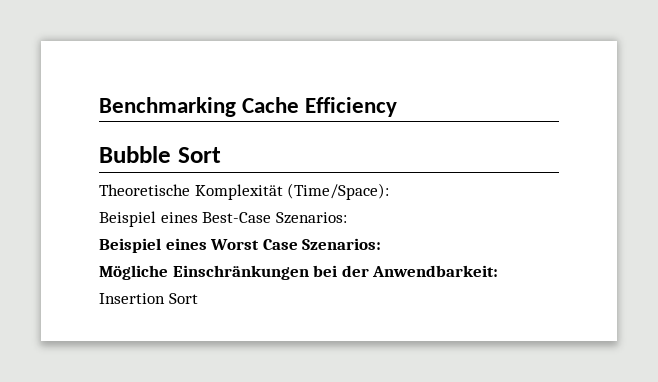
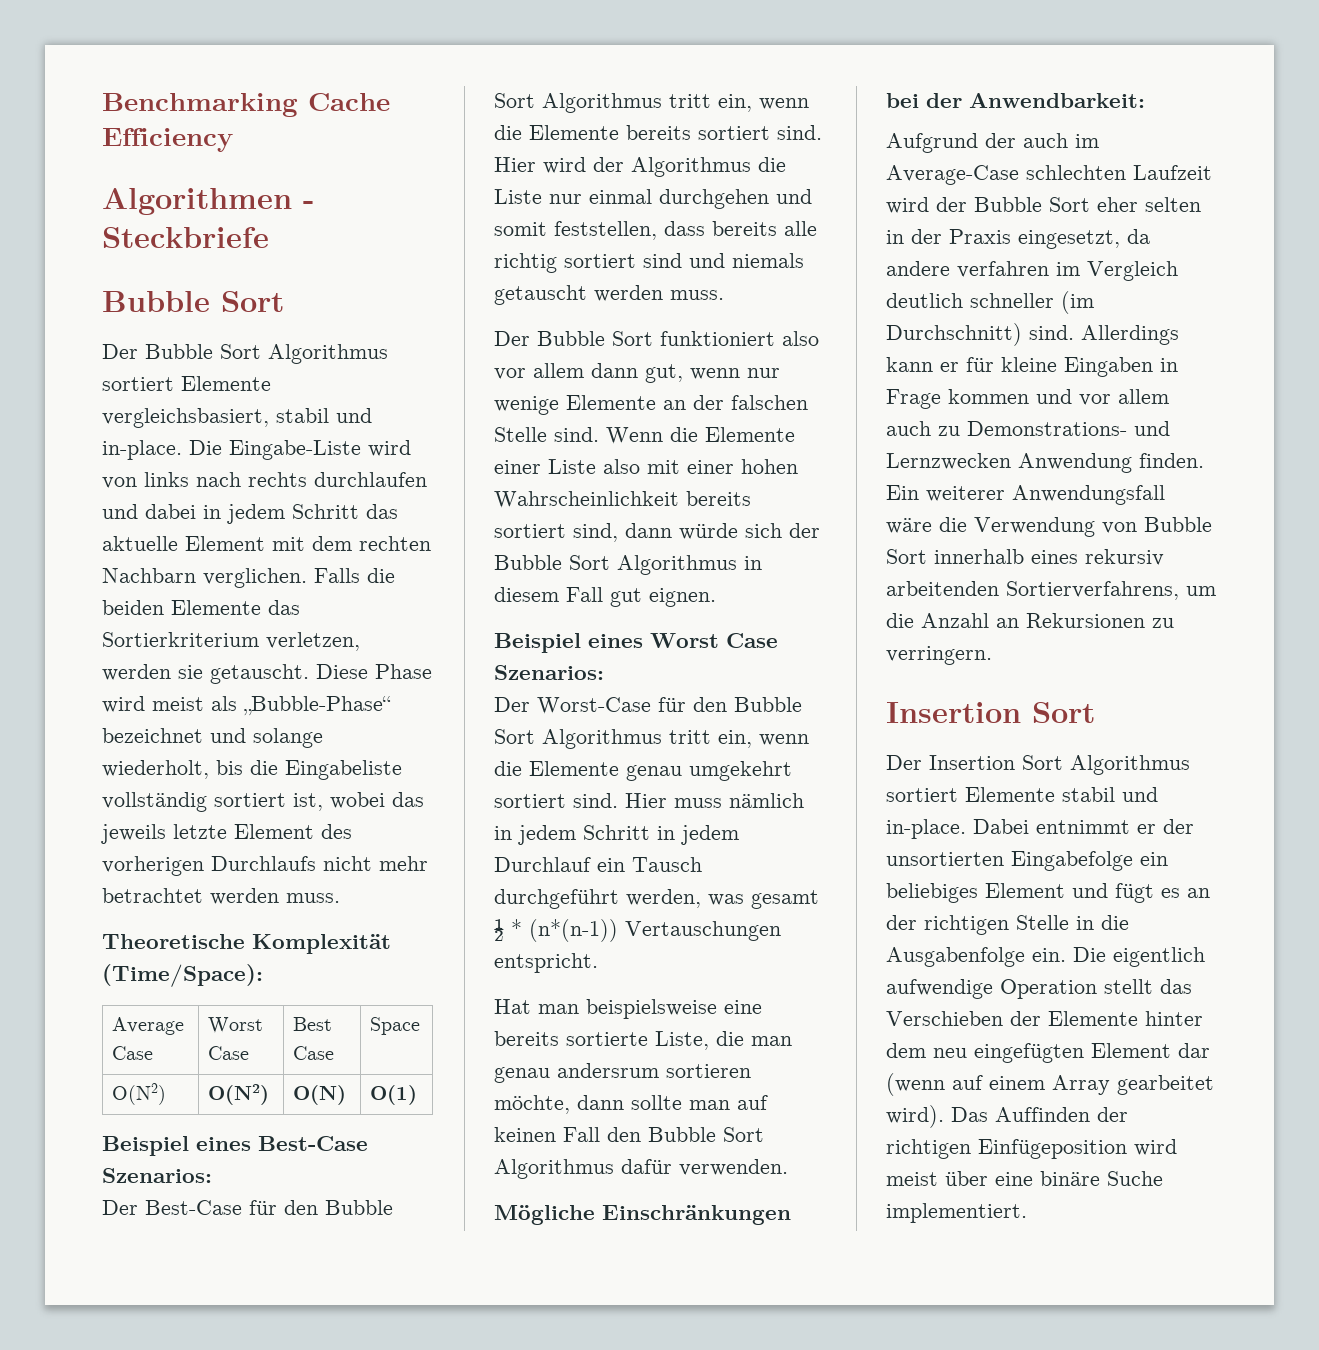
+ Algorithmen - Steckbriefe
+ Der Bubble Sort Algorithmus sortiert Elemente vergleichsbasiert, stabil und in-place. Die Eingabe-Liste wird von links nach rechts durchlaufen und dabei in jedem Schritt das aktuelle Element mit dem rechten Nachbarn verglichen. Falls die beiden Elemente das Sortierkriterium verletzen, werden sie getauscht. Diese Phase wird meist als „Bubble-Phase“ bezeichnet und solange wiederholt, bis die Eingabeliste vollständig sortiert ist, wobei das jeweils letzte Element des vorherigen Durchlaufs nicht mehr betrachtet werden muss.
  Theoretische Komplexität (Time/Space):
+ Average Case | Worst Case | Best Case | Space
+ O(N2) | O(N2) | O(N) | O(1)
  Beispiel eines Best-Case Szenarios:
+ Der Best-Case für den Bubble Sort Algorithmus tritt ein, wenn die Elemente bereits sortiert sind. Hier wird der Algorithmus die Liste nur einmal durchgehen und somit feststellen, dass bereits alle richtig sortiert sind und niemals getauscht werden muss.
+ Der Bubble Sort funktioniert also vor allem dann gut, wenn nur wenige Elemente an der falschen Stelle sind. Wenn die Elemente einer Liste also mit einer hohen Wahrscheinlichkeit bereits sortiert sind, dann würde sich der Bubble Sort Algorithmus in diesem Fall gut eignen.
+ Der Worst-Case für den Bubble Sort Algorithmus tritt ein, wenn die Elemente genau umgekehrt sortiert sind. Hier muss nämlich in jedem Schritt in jedem Durchlauf ein Tausch durchgeführt werden, was gesamt ½ * (n*(n-1)) Vertauschungen entspricht.
+ Hat man beispielsweise eine bereits sortierte Liste, die man genau andersrum sortieren möchte, dann sollte man auf keinen Fall den Bubble Sort Algorithmus dafür verwenden.
+ Aufgrund der auch im Average-Case schlechten Laufzeit wird der Bubble Sort eher selten in der Praxis eingesetzt, da andere verfahren im Vergleich deutlich schneller (im Durchschnitt) sind. Allerdings kann er für kleine Eingaben in Frage kommen und vor allem auch zu Demonstrations- und Lernzwecken Anwendung finden. Ein weiterer Anwendungsfall wäre die Verwendung von Bubble Sort innerhalb eines rekursiv arbeitenden Sortierverfahrens, um die Anzahl an Rekursionen zu verringern.
  Insertion Sort
+ Der Insertion Sort Algorithmus sortiert Elemente stabil und in-place. Dabei entnimmt er der unsortierten Eingabefolge ein beliebiges Element und fügt es an der richtigen Stelle in die Ausgabenfolge ein. Die eigentlich aufwendige Operation stellt das Verschieben der Elemente hinter dem neu eingefügten Element dar (wenn auf einem Array gearbeitet wird). Das Auffinden der richtigen Einfügeposition wird meist über eine binäre Suche implementiert.

